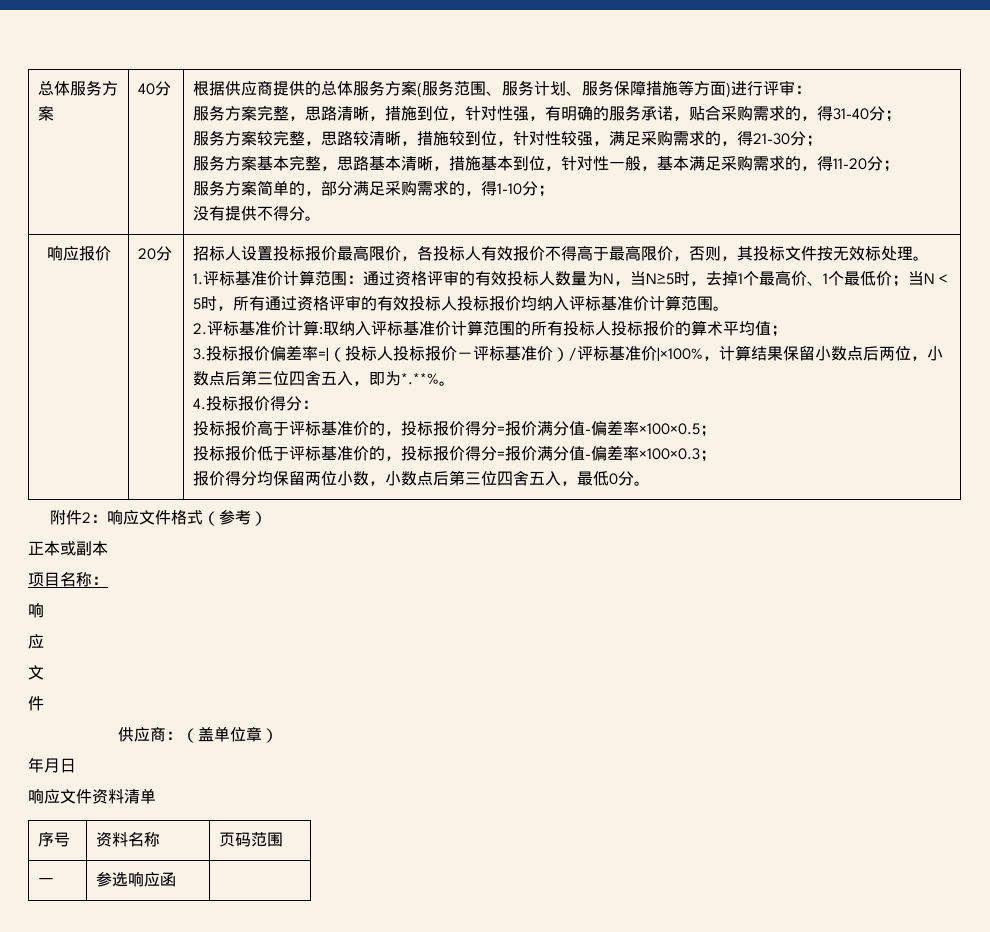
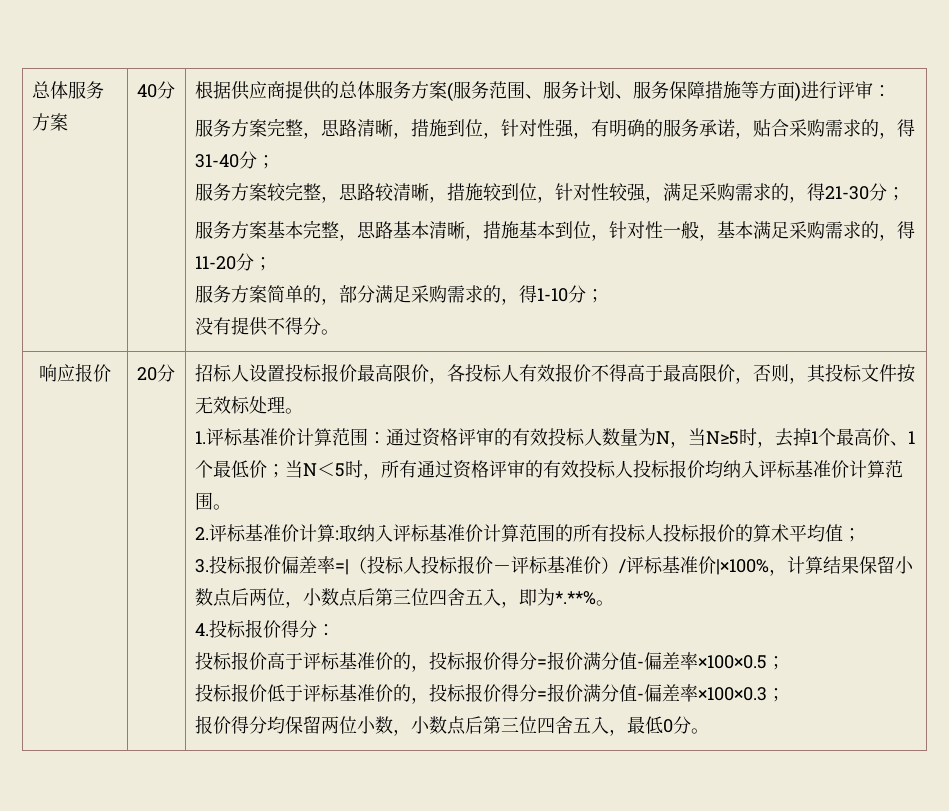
- 附件2：响应文件格式（参考）
- 正本或副本
- 项目名称：
- 响
- 应
- 文
- 件
- 供应商：（盖单位章）
- 年月日
- 响应文件资料清单
- 序号 | 资料名称 | 页码范围
- 一 | 参选响应函 |

